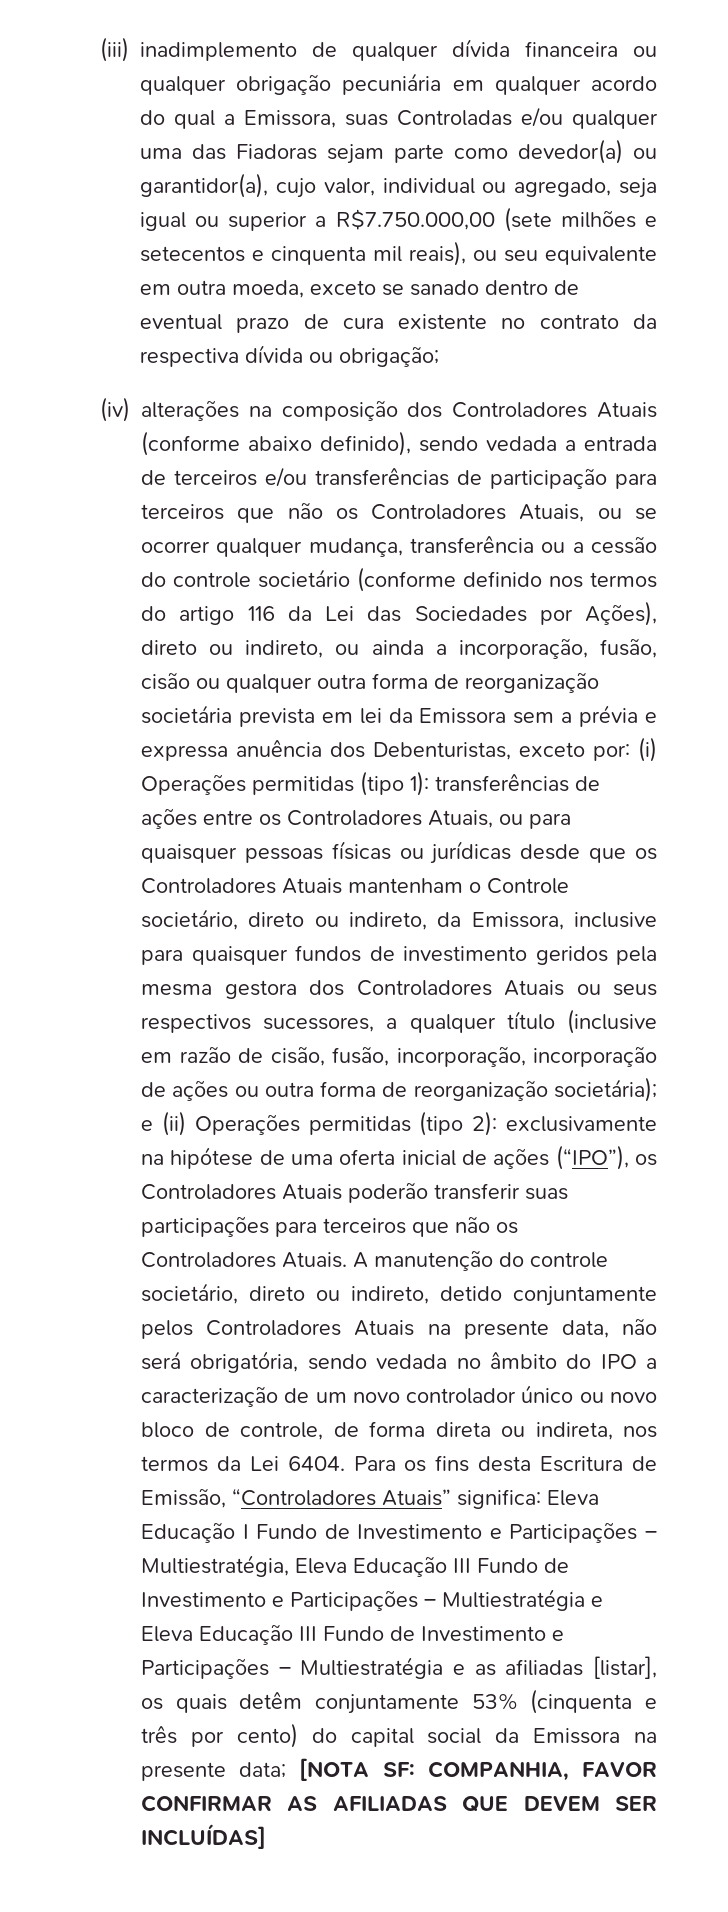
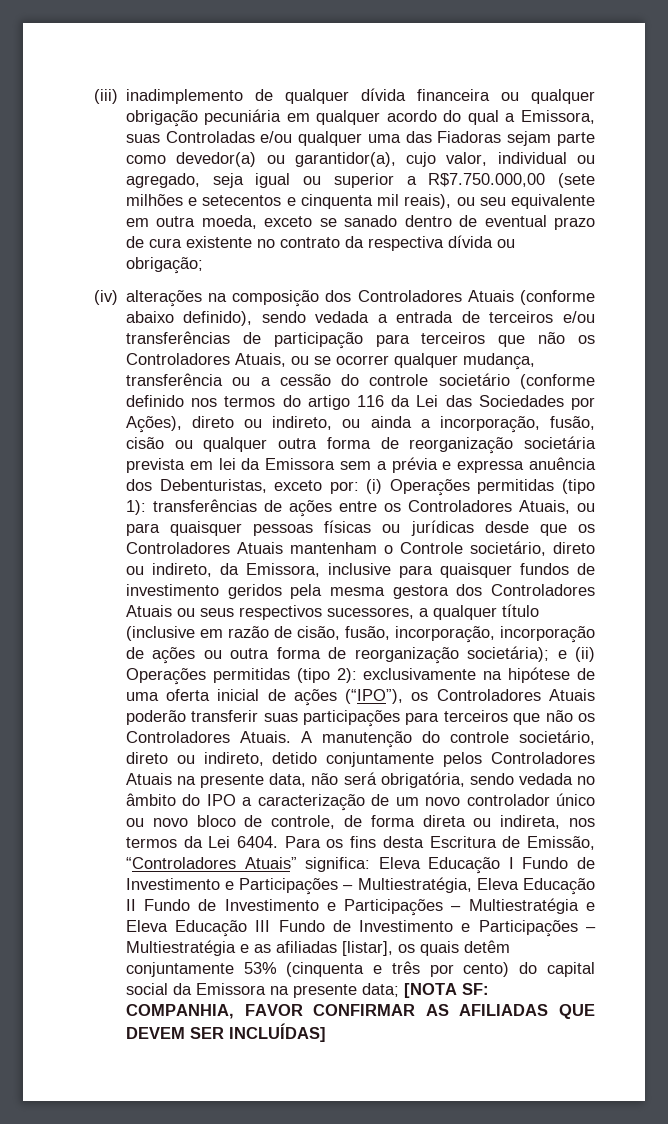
- Eleva Educação I Fundo de Investimento e Participações – Multiestratégia, Eleva Educação III Fundo de Investimento e Participações – Multiestratégia e Eleva Educação III Fundo de Investimento e Participações – Multiestratégia e as afiliadas [listar], os quais detêm conjuntamente 53% (cinquenta e três por cento) do capital social da Emissora na presente data;
+ Eleva Educação I Fundo de Investimento e Participações – Multiestratégia, Eleva Educação II Fundo de Investimento e Participações – Multiestratégia e Eleva Educação III Fundo de Investimento e Participações – Multiestratégia e as afiliadas [listar], os quais detêm conjuntamente 53% (cinquenta e três por cento) do capital social da Emissora na presente data;

